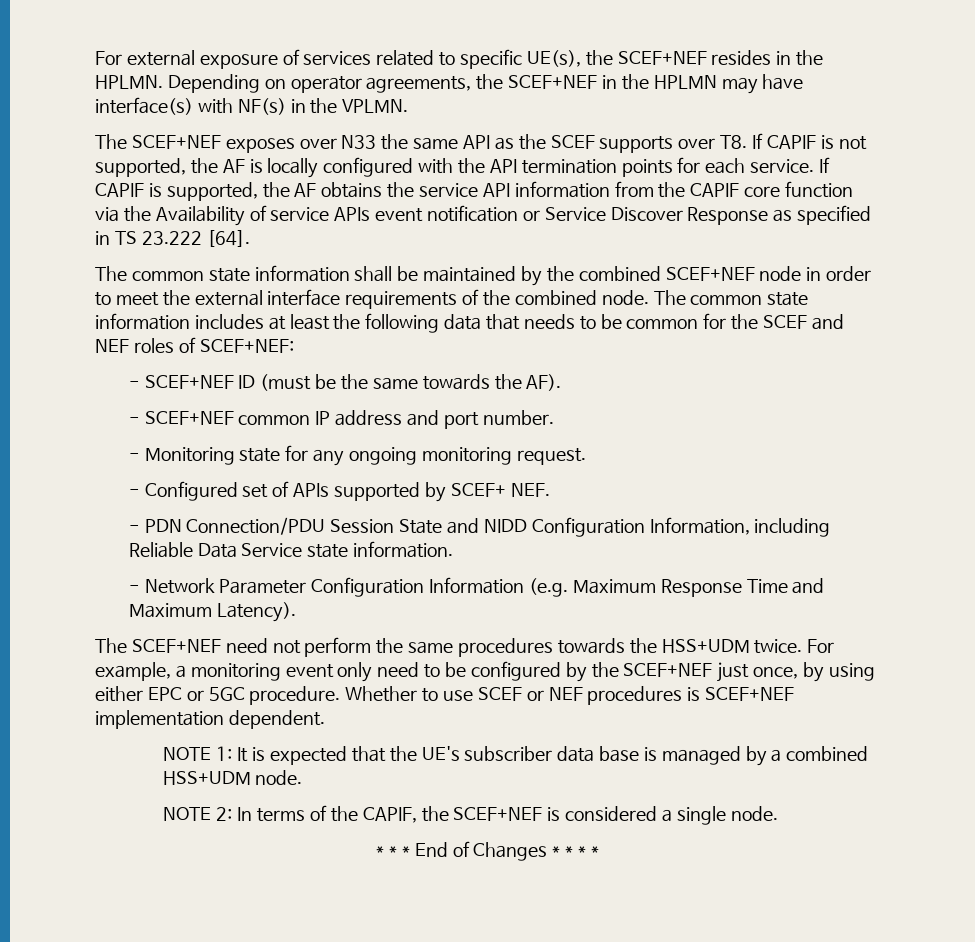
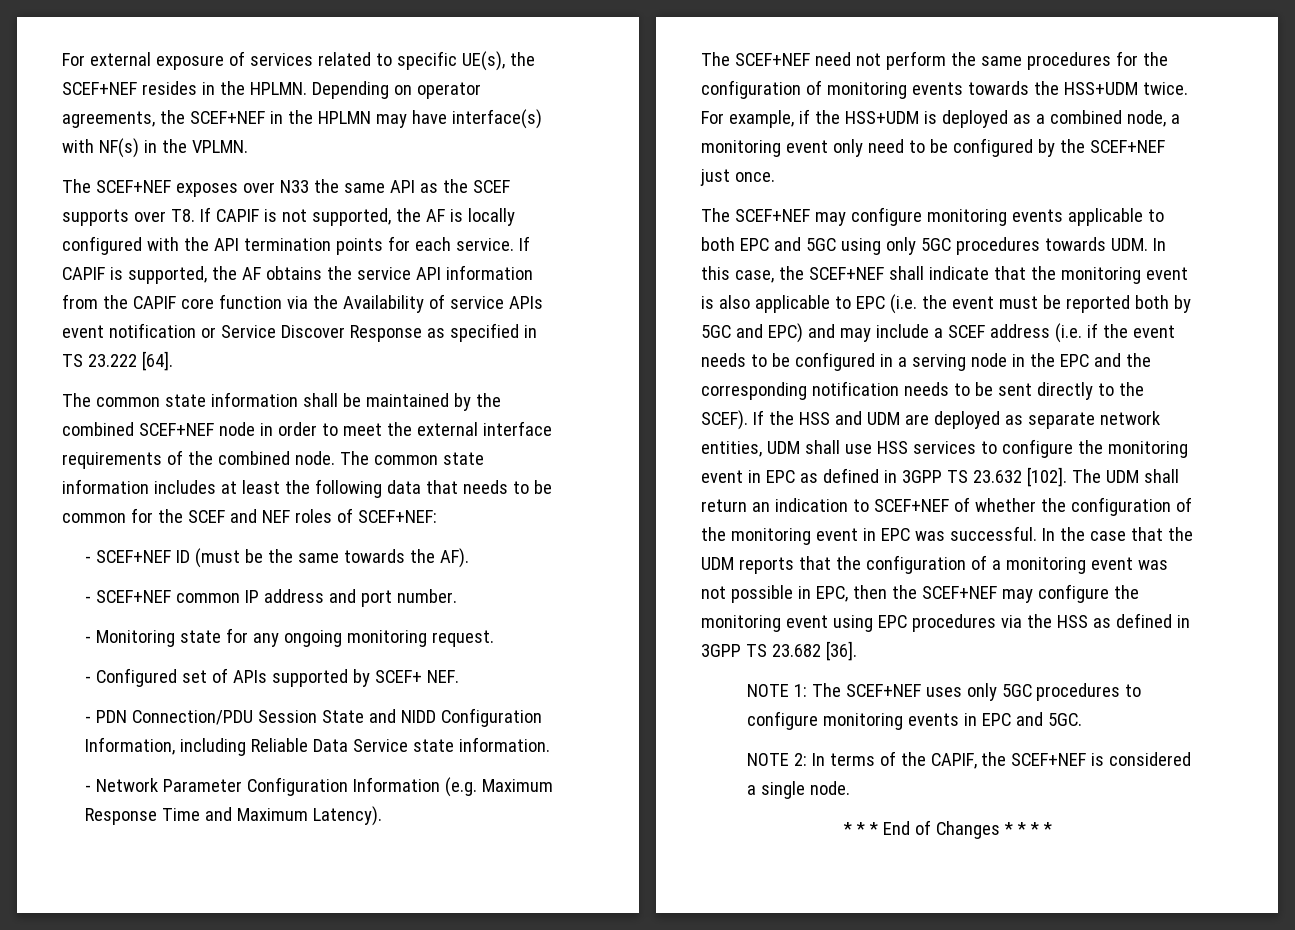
- The SCEF+NEF need not perform the same procedures towards the HSS+UDM twice.
+ The SCEF+NEF need not perform the same procedures for the configuration of monitoring events towards the HSS+UDM twice.
- For example, a monitoring event only need to be configured by the SCEF+NEF just once, by using either EPC or 5GC procedure. Whether to use SCEF or NEF procedures is SCEF+NEF implementation dependent.
- NOTE 1: It is expected that the UE's subscriber data base is managed by a combined HSS+UDM node.
+ For example, if the HSS+UDM is deployed as a combined node, a monitoring event only need to be configured by the SCEF+NEF just once.
+ The SCEF+NEF may configure monitoring events applicable to both EPC and 5GC using only 5GC procedures towards UDM. In this case, the SCEF+NEF shall indicate that the monitoring event is also applicable to EPC (i.e. the event must be reported both by 5GC and EPC) and may include a SCEF address (i.e. if the event needs to be configured in a serving node in the EPC and the corresponding notification needs to be sent directly to the SCEF). If the HSS and UDM are deployed as separate network entities, UDM shall use HSS services to configure the monitoring event in EPC as defined in 3GPP TS 23.632 [102]. The UDM shall return an indication to SCEF+NEF of whether the configuration of the monitoring event in EPC was successful. In the case that the UDM reports that the configuration of a monitoring event was not possible in EPC, then the SCEF+NEF may configure the monitoring event using EPC procedures via the HSS as defined in 3GPP TS 23.682 [36].
+ NOTE 1: The SCEF+NEF uses only 5GC procedures to configure monitoring events in EPC and 5GC.

